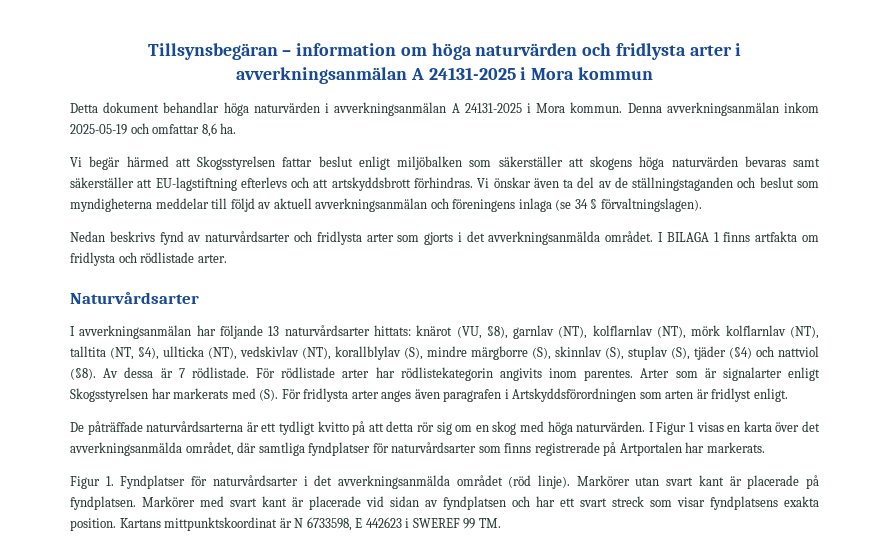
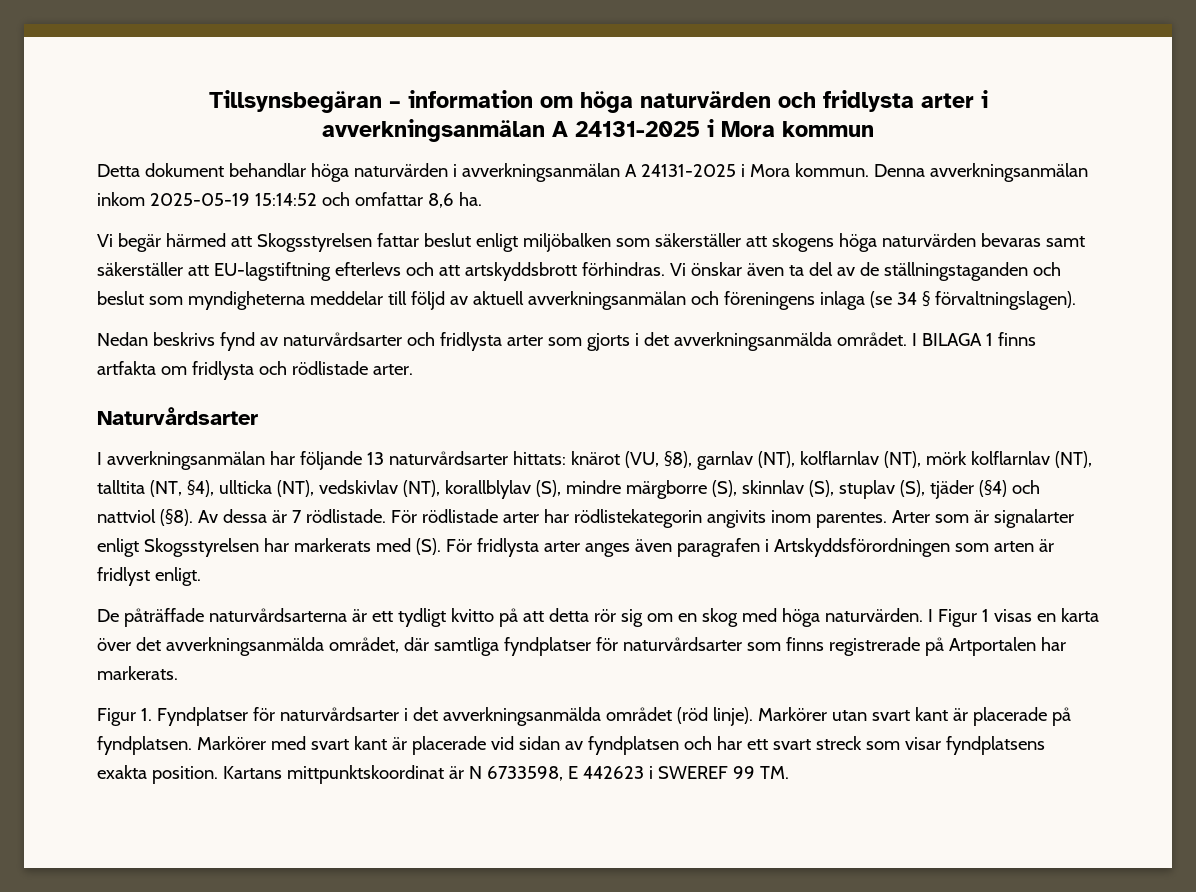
- Denna avverkningsanmälan inkom 2025-05-19 och omfattar 8,6 ha.
+ Denna avverkningsanmälan inkom 2025-05-19 15:14:52 och omfattar 8,6 ha.

